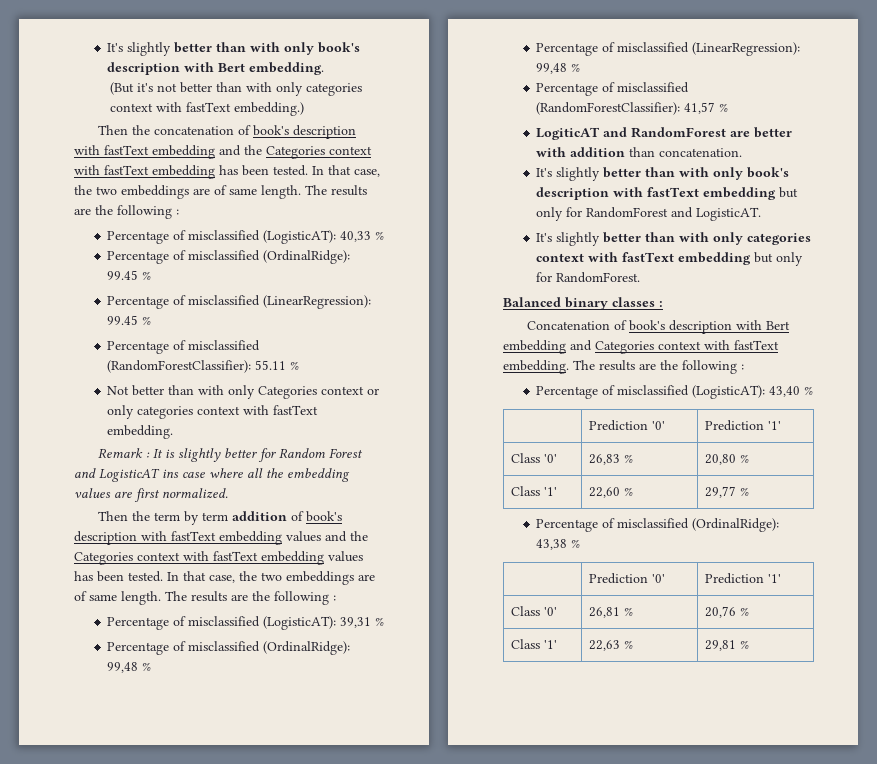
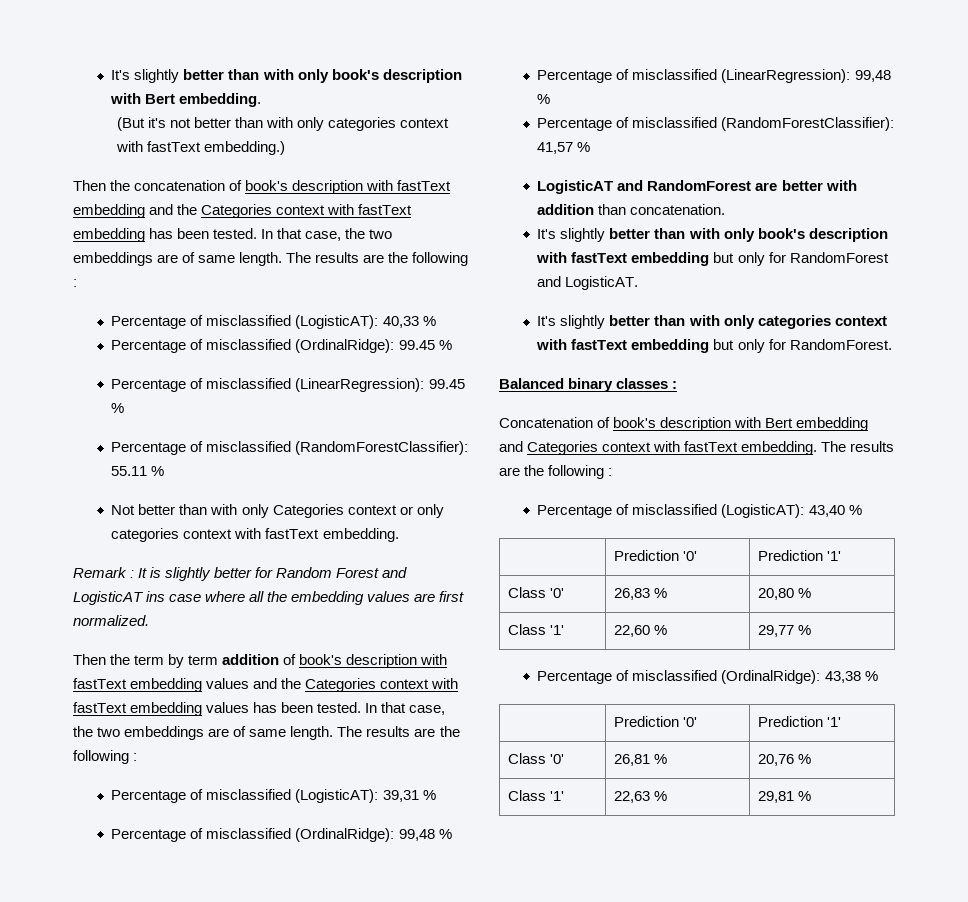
- LogiticAT and RandomForest are better with addition than concatenation.
+ LogisticAT and RandomForest are better with addition than concatenation.

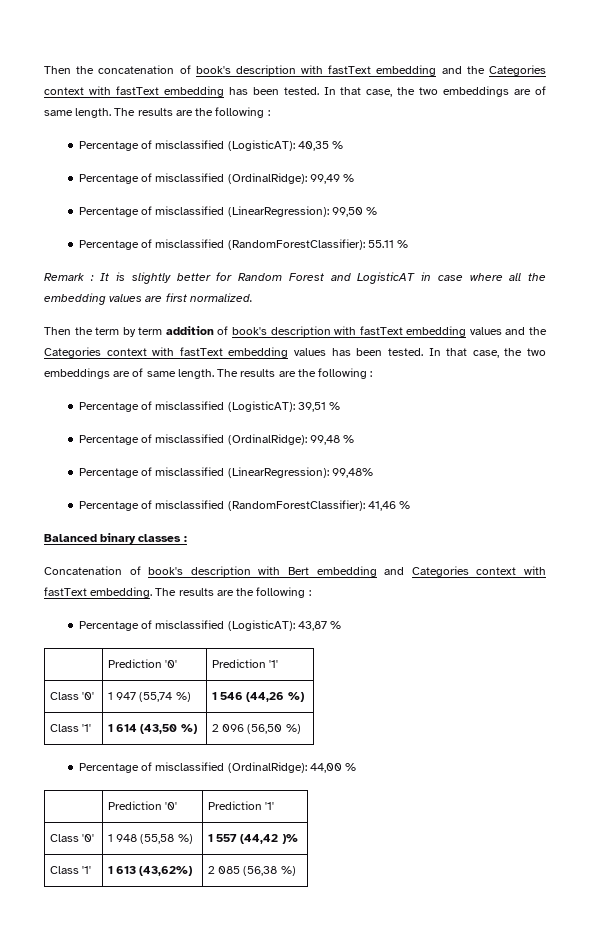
- It's slightly better than with only book's description with Bert embedding.
- (But it's not better than with only categories context with fastText embedding.)
- Percentage of misclassified (LogisticAT): 40,33 %
- Percentage of misclassified (OrdinalRidge): 99.45 %
- Percentage of misclassified (LinearRegression): 99.45 %
+ Percentage of misclassified (LogisticAT): 40,35 %
+ Percentage of misclassified (OrdinalRidge): 99,49 %
+ Percentage of misclassified (LinearRegression): 99,50 %
- Not better than with only Categories context or only categories context with fastText embedding.
- Remark : It is slightly better for Random Forest and LogisticAT ins case where all the embedding values are first normalized.
+ Remark : It is slightly better for Random Forest and LogisticAT in case where all the embedding values are first normalized.
- Percentage of misclassified (LogisticAT): 39,31 %
+ Percentage of misclassified (LogisticAT): 39,51 %
- Percentage of misclassified (LinearRegression): 99,48 %
- Percentage of misclassified (RandomForestClassifier): 41,57 %
- LogisticAT and RandomForest are better with addition than concatenation.
- It's slightly better than with only book's description with fastText embedding but only for RandomForest and LogisticAT.
- It's slightly better than with only categories context with fastText embedding but only for RandomForest.
+ Percentage of misclassified (LinearRegression): 99,48%
+ Percentage of misclassified (RandomForestClassifier): 41,46 %
- Percentage of misclassified (LogisticAT): 43,40 %
+ Percentage of misclassified (LogisticAT): 43,87 %
  | Prediction '0' | Prediction '1'
- Class '0' | 26,83 % | 20,80 %
- Class '1' | 22,60 % | 29,77 %
- Percentage of misclassified (OrdinalRidge): 43,38 %
+ Class '0' | 1 947 (55,74 %) | 1 546 (44,26 %)
+ Class '1' | 1 614 (43,50 %) | 2 096 (56,50 %)
+ Percentage of misclassified (OrdinalRidge): 44,00 %
  | Prediction '0' | Prediction '1'
- Class '0' | 26,81 % | 20,76 %
- Class '1' | 22,63 % | 29,81 %
+ Class '0' | 1 948 (55,58 %) | 1 557 (44,42 )%
+ Class '1' | 1 613 (43,62%) | 2 085 (56,38 %)

